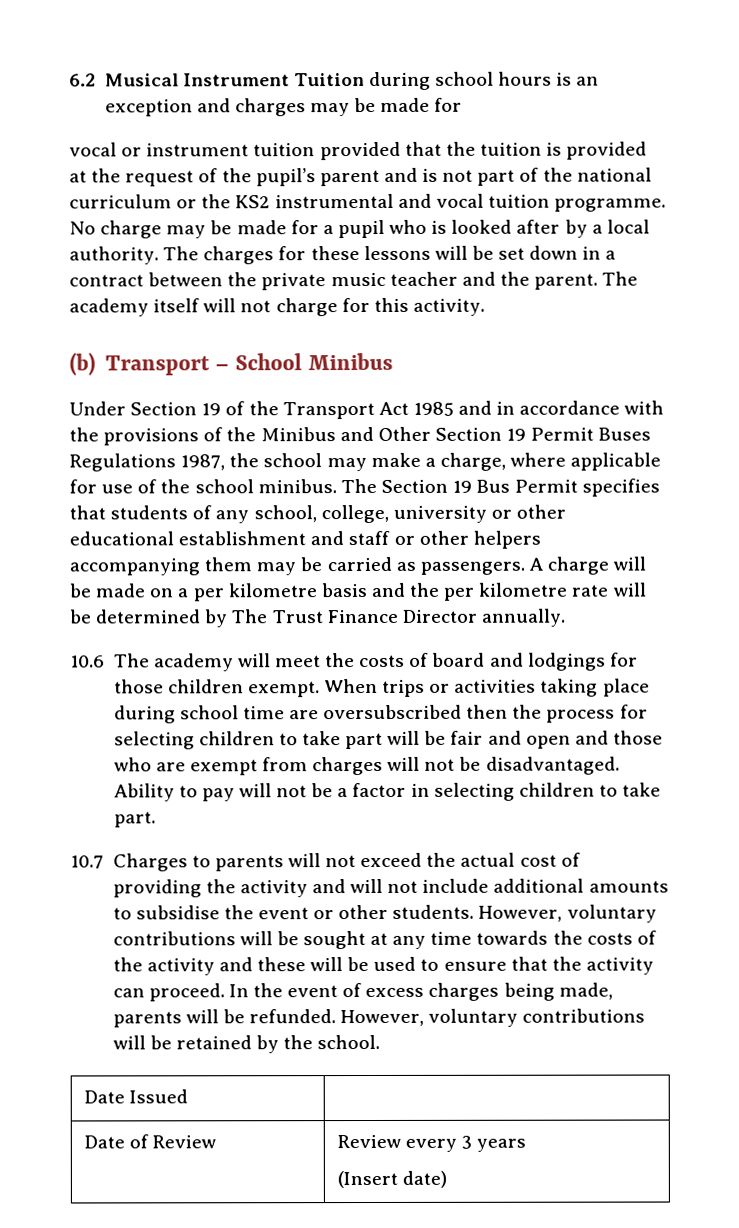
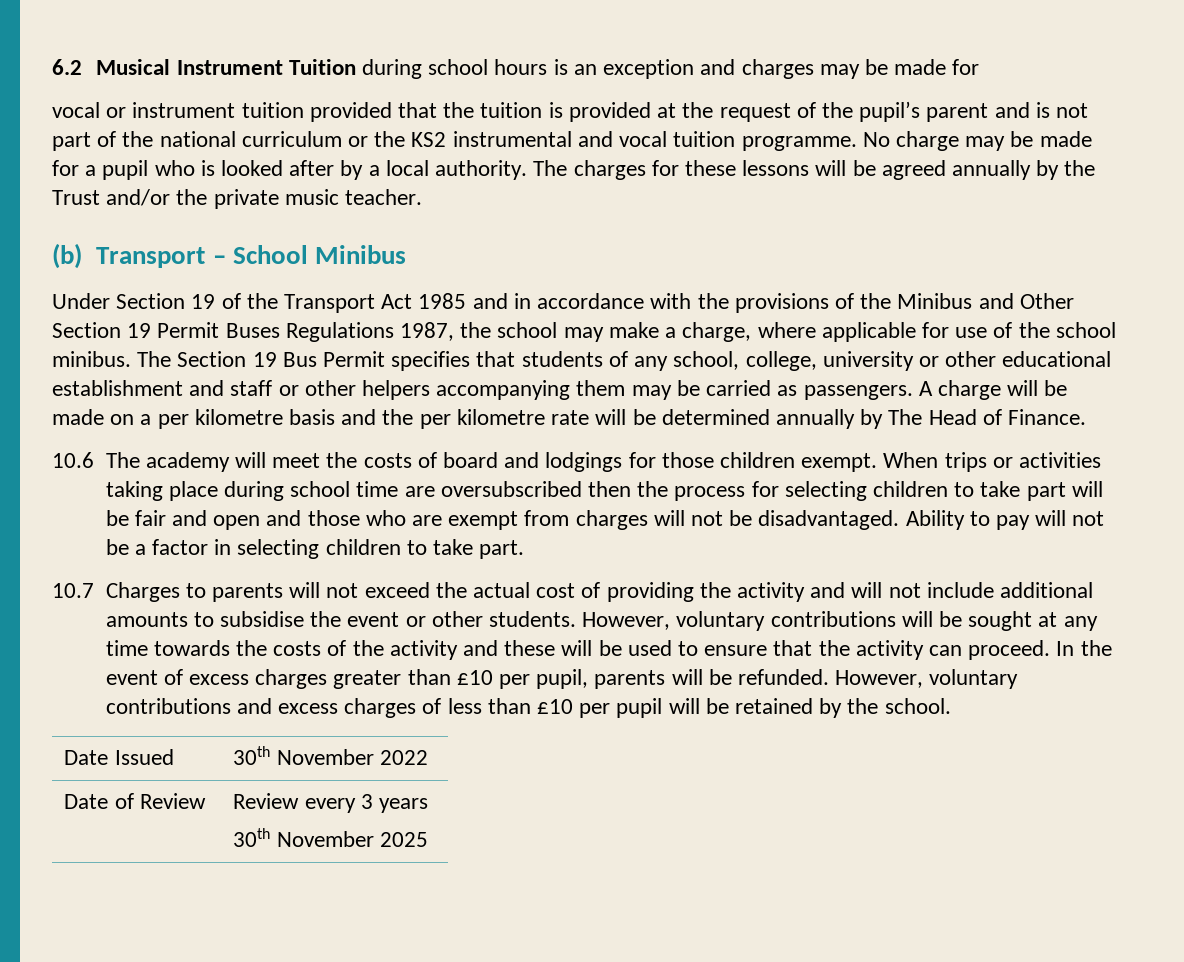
- The charges for these lessons will be set down in a contract between the private music teacher and the parent. The academy itself will not charge for this activity.
+ The charges for these lessons will be agreed annually by the Trust and/or the private music teacher.
- A charge will be made on a per kilometre basis and the per kilometre rate will be determined by The Trust Finance Director annually.
+ A charge will be made on a per kilometre basis and the per kilometre rate will be determined annually by The Head of Finance.
- In the event of excess charges being made, parents will be refunded.
+ In the event of excess charges greater than £10 per pupil, parents will be refunded.
- However, voluntary contributions will be retained by the school.
+ However, voluntary contributions and excess charges of less than £10 per pupil will be retained by the school.
- Date Issued |
+ Date Issued | 30th November 2022
  Date of Review | Review every 3 years
- (Insert date)
+ 30th November 2025

